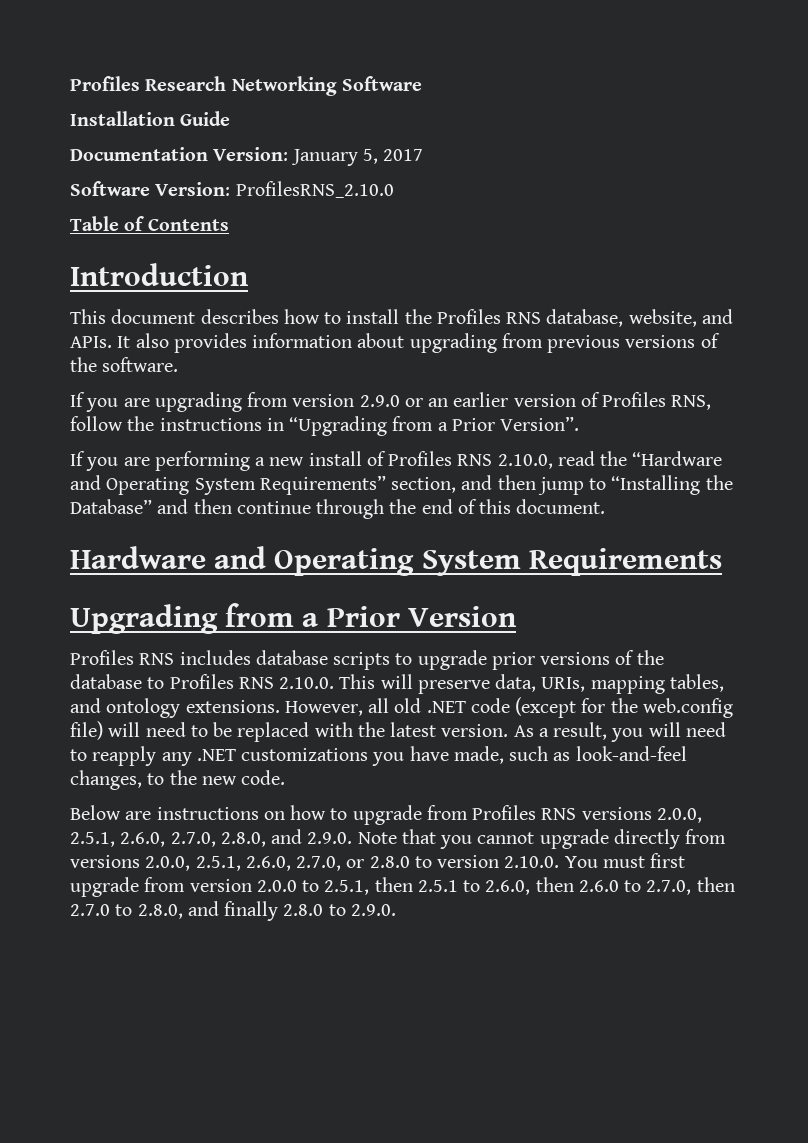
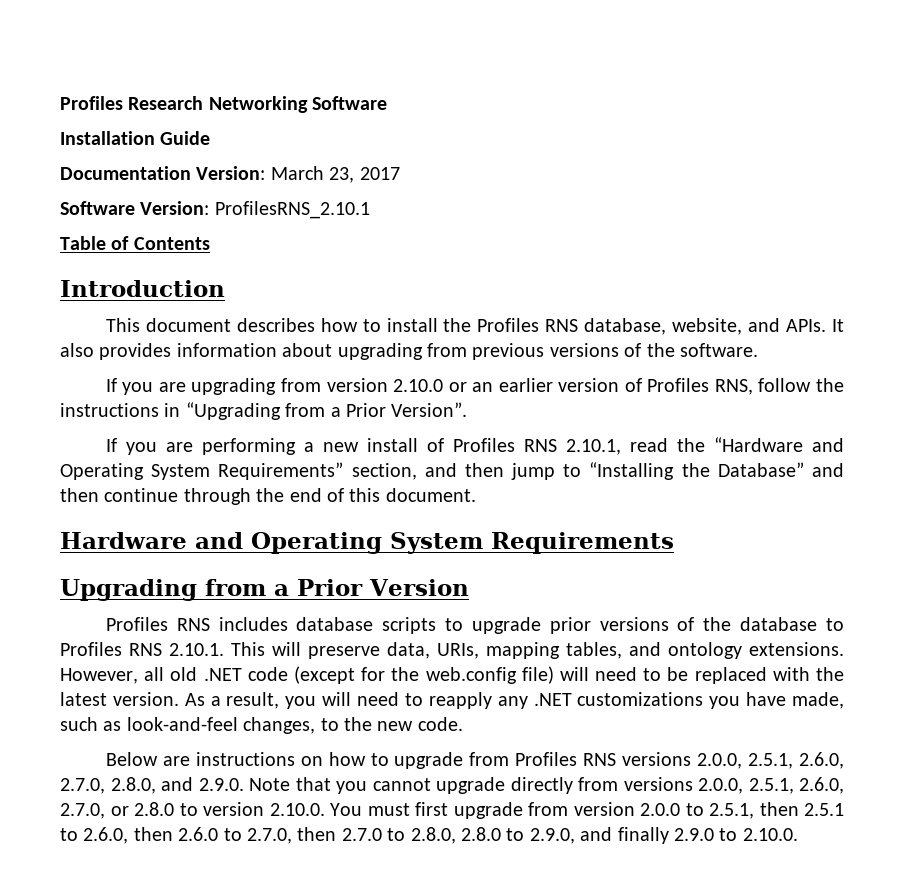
- Documentation Version: January 5, 2017
+ Documentation Version: March 23, 2017
- Software Version: ProfilesRNS_2.10.0
+ Software Version: ProfilesRNS_2.10.1
- If you are upgrading from version 2.9.0 or an earlier version of Profiles RNS, follow the instructions in “Upgrading from a Prior Version”.
+ If you are upgrading from version 2.10.0 or an earlier version of Profiles RNS, follow the instructions in “Upgrading from a Prior Version”.
- If you are performing a new install of Profiles RNS 2.10.0, read the “Hardware and Operating System Requirements” section, and then jump to “Installing the Database” and then continue through the end of this document.
+ If you are performing a new install of Profiles RNS 2.10.1, read the “Hardware and Operating System Requirements” section, and then jump to “Installing the Database” and then continue through the end of this document.
- Profiles RNS includes database scripts to upgrade prior versions of the database to Profiles RNS 2.10.0. This will preserve data, URIs, mapping tables, and ontology extensions.
+ Profiles RNS includes database scripts to upgrade prior versions of the database to Profiles RNS 2.10.1. This will preserve data, URIs, mapping tables, and ontology extensions.
- Below are instructions on how to upgrade from Profiles RNS versions 2.0.0, 2.5.1, 2.6.0, 2.7.0, 2.8.0, and 2.9.0. Note that you cannot upgrade directly from versions 2.0.0, 2.5.1, 2.6.0, 2.7.0, or 2.8.0 to version 2.10.0. You must first upgrade from version 2.0.0 to 2.5.1, then 2.5.1 to 2.6.0, then 2.6.0 to 2.7.0, then 2.7.0 to 2.8.0, and finally 2.8.0 to 2.9.0.
+ Below are instructions on how to upgrade from Profiles RNS versions 2.0.0, 2.5.1, 2.6.0, 2.7.0, 2.8.0, and 2.9.0. Note that you cannot upgrade directly from versions 2.0.0, 2.5.1, 2.6.0, 2.7.0, or 2.8.0 to version 2.10.0. You must first upgrade from version 2.0.0 to 2.5.1, then 2.5.1 to 2.6.0, then 2.6.0 to 2.7.0, then 2.7.0 to 2.8.0, 2.8.0 to 2.9.0, and finally 2.9.0 to 2.10.0.

